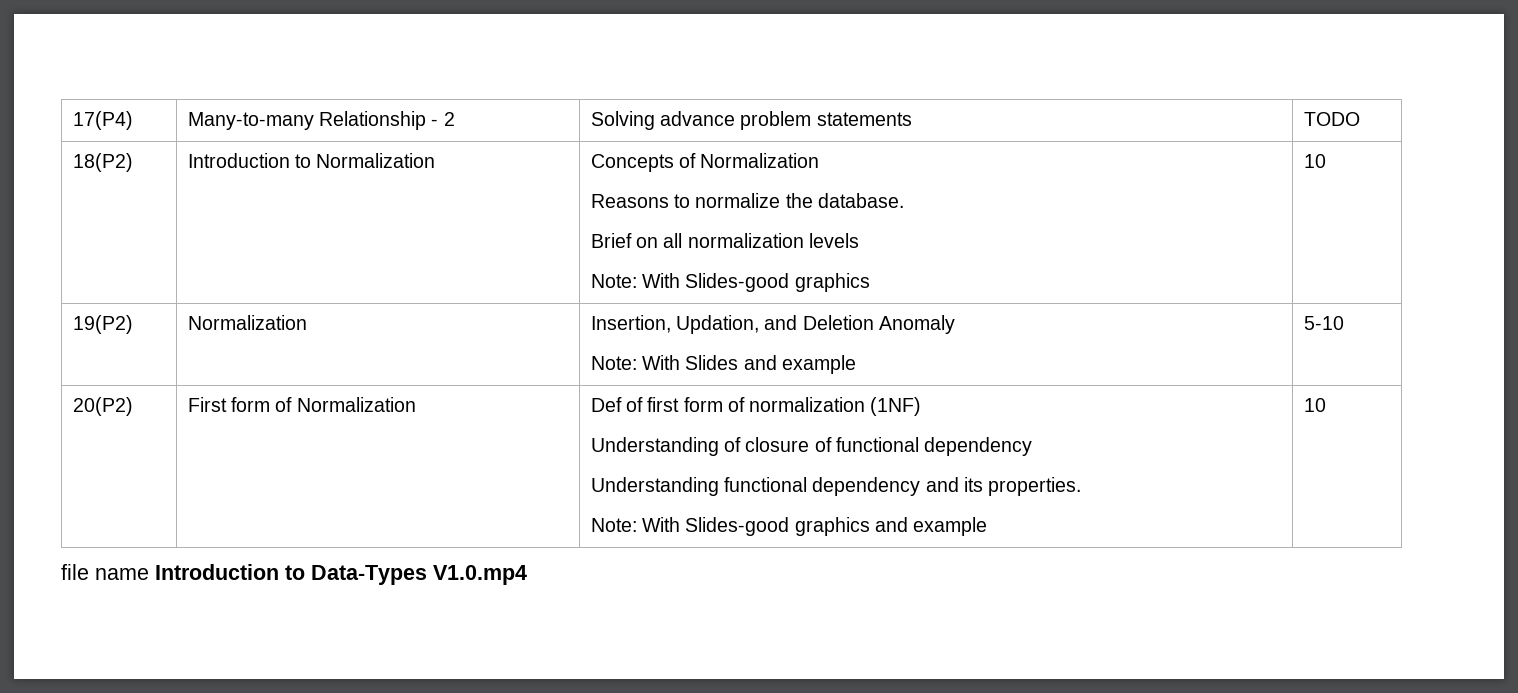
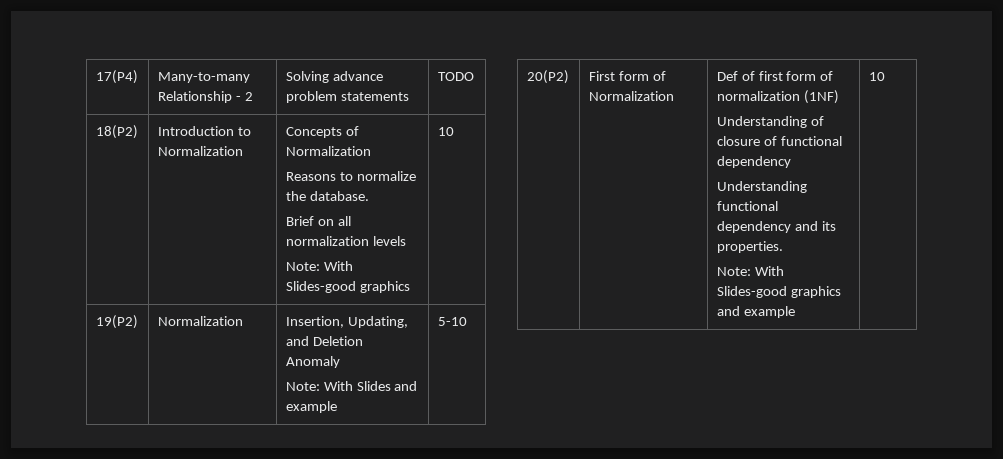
- 19(P2) | Normalization | Insertion, Updation, and Deletion Anomaly
+ 19(P2) | Normalization | Insertion, Updating, and Deletion Anomaly
- file name Introduction to Data-Types V1.0.mp4

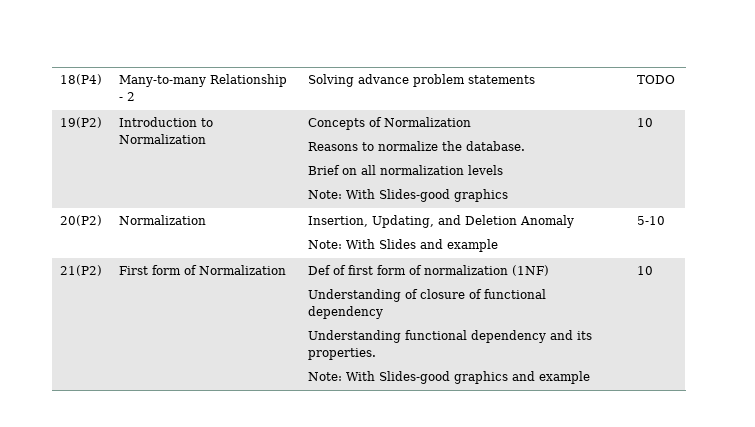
- 17(P4) | Many-to-many Relationship - 2 | Solving advance problem statements | TODO
+ 18(P4) | Many-to-many Relationship - 2 | Solving advance problem statements | TODO
- 18(P2) | Introduction to Normalization | Concepts of Normalization
+ 19(P2) | Introduction to Normalization | Concepts of Normalization
- 19(P2) | Normalization | Insertion, Updating, and Deletion Anomaly
+ 20(P2) | Normalization | Insertion, Updating, and Deletion Anomaly
- 20(P2) | First form of Normalization | Def of first form of normalization (1NF)
+ 21(P2) | First form of Normalization | Def of first form of normalization (1NF)

